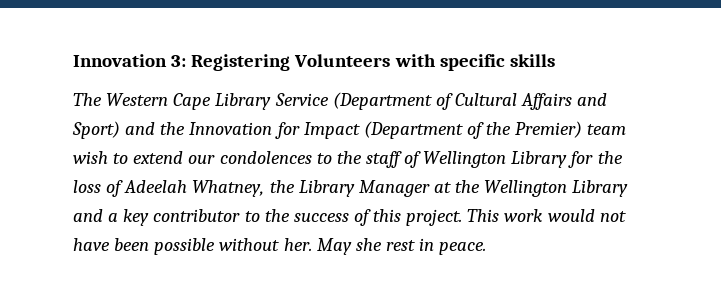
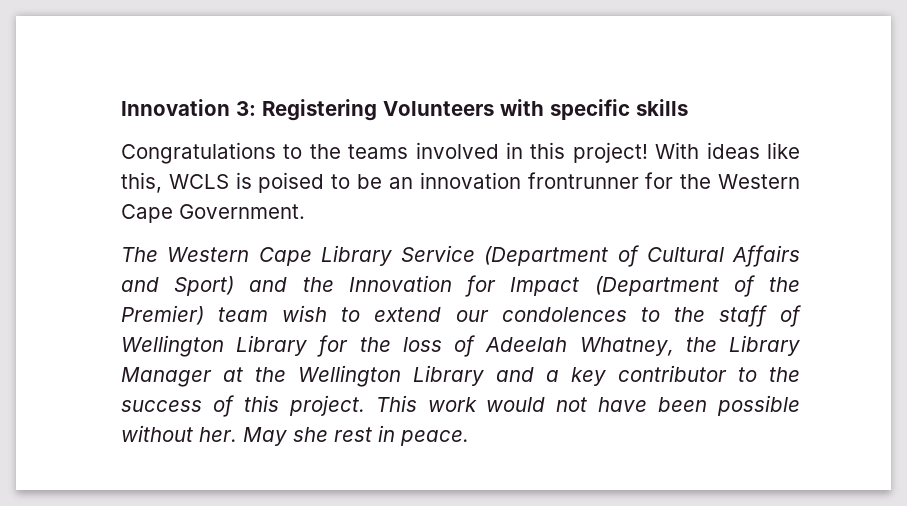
+ Congratulations to the teams involved in this project! With ideas like this, WCLS is poised to be an innovation frontrunner for the Western Cape Government.

